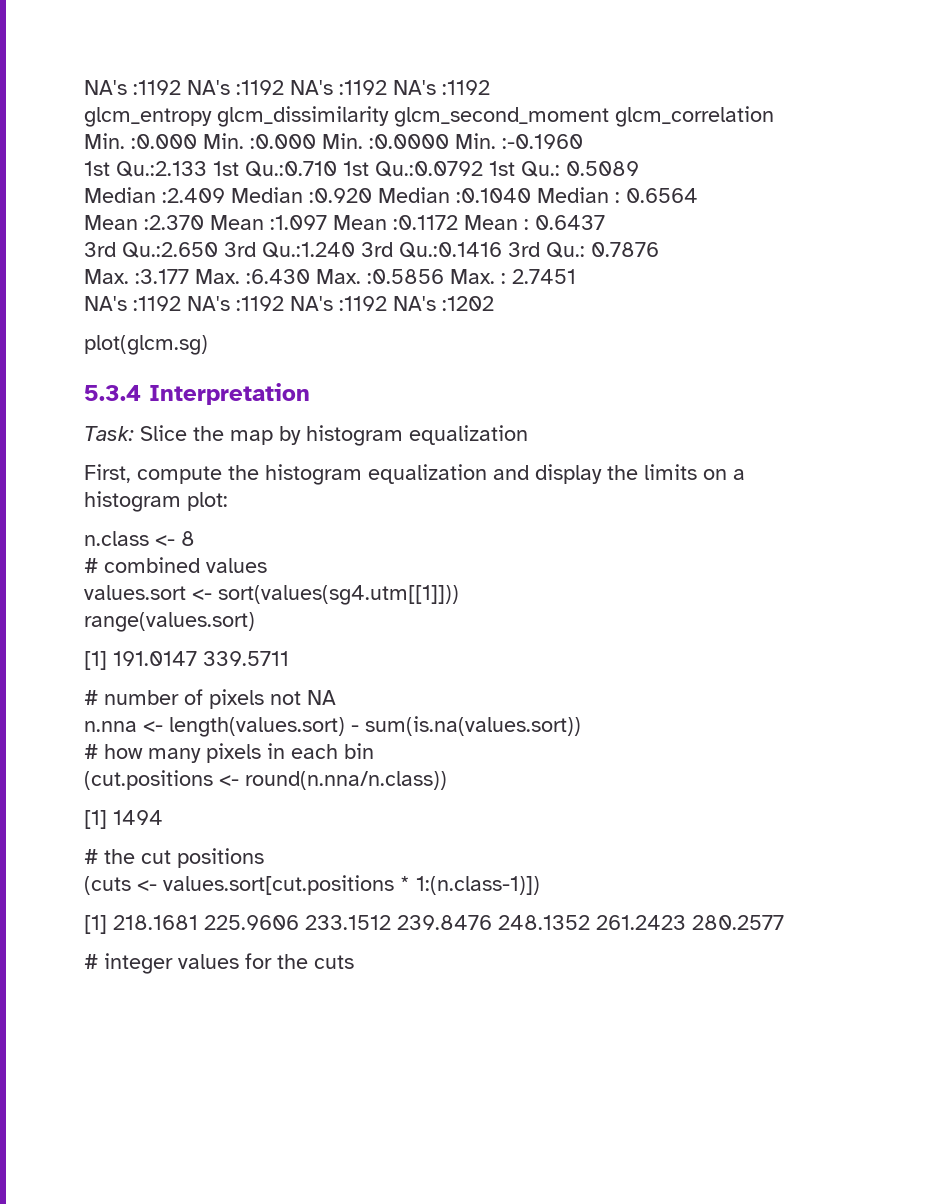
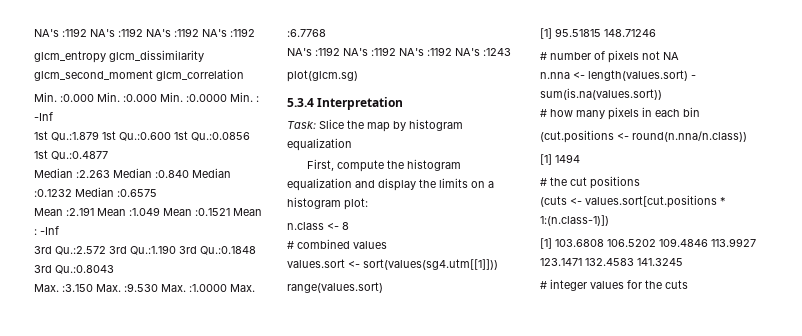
- Min. :0.000 Min. :0.000 Min. :0.0000 Min. :-0.1960
- 1st Qu.:2.133 1st Qu.:0.710 1st Qu.:0.0792 1st Qu.: 0.5089
- Median :2.409 Median :0.920 Median :0.1040 Median : 0.6564
- Mean :2.370 Mean :1.097 Mean :0.1172 Mean : 0.6437
- 3rd Qu.:2.650 3rd Qu.:1.240 3rd Qu.:0.1416 3rd Qu.: 0.7876
- Max. :3.177 Max. :6.430 Max. :0.5856 Max. : 2.7451
- NA's :1192 NA's :1192 NA's :1192 NA's :1202
+ Min. :0.000 Min. :0.000 Min. :0.0000 Min. : -Inf
+ 1st Qu.:1.879 1st Qu.:0.600 1st Qu.:0.0856 1st Qu.:0.4877
+ Median :2.263 Median :0.840 Median :0.1232 Median :0.6575
+ Mean :2.191 Mean :1.049 Mean :0.1521 Mean : -Inf
+ 3rd Qu.:2.572 3rd Qu.:1.190 3rd Qu.:0.1848 3rd Qu.:0.8043
+ Max. :3.150 Max. :9.530 Max. :1.0000 Max. :6.7768
+ NA's :1192 NA's :1192 NA's :1192 NA's :1243
- [1] 191.0147 339.5711
+ [1] 95.51815 148.71246
- [1] 218.1681 225.9606 233.1512 239.8476 248.1352 261.2423 280.2577
+ [1] 103.6808 106.5202 109.4846 113.9927 123.1471 132.4583 141.3245

